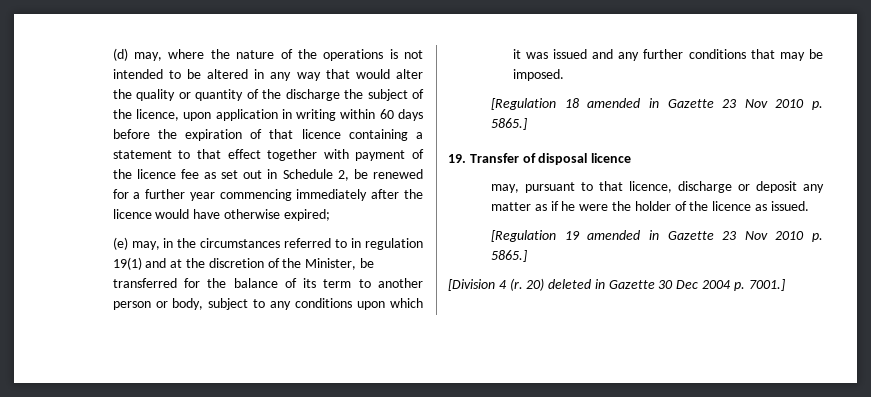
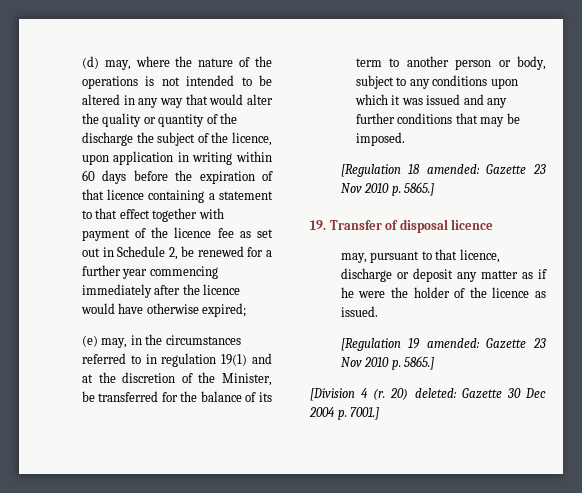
- [Regulation 18 amended in Gazette 23 Nov 2010 p. 5865.]
+ [Regulation 18 amended: Gazette 23 Nov 2010 p. 5865.]
- [Regulation 19 amended in Gazette 23 Nov 2010 p. 5865.]
+ [Regulation 19 amended: Gazette 23 Nov 2010 p. 5865.]
- 20) deleted in Gazette 30 Dec 2004 p. 7001.]
+ 20) deleted: Gazette 30 Dec 2004 p. 7001.]

